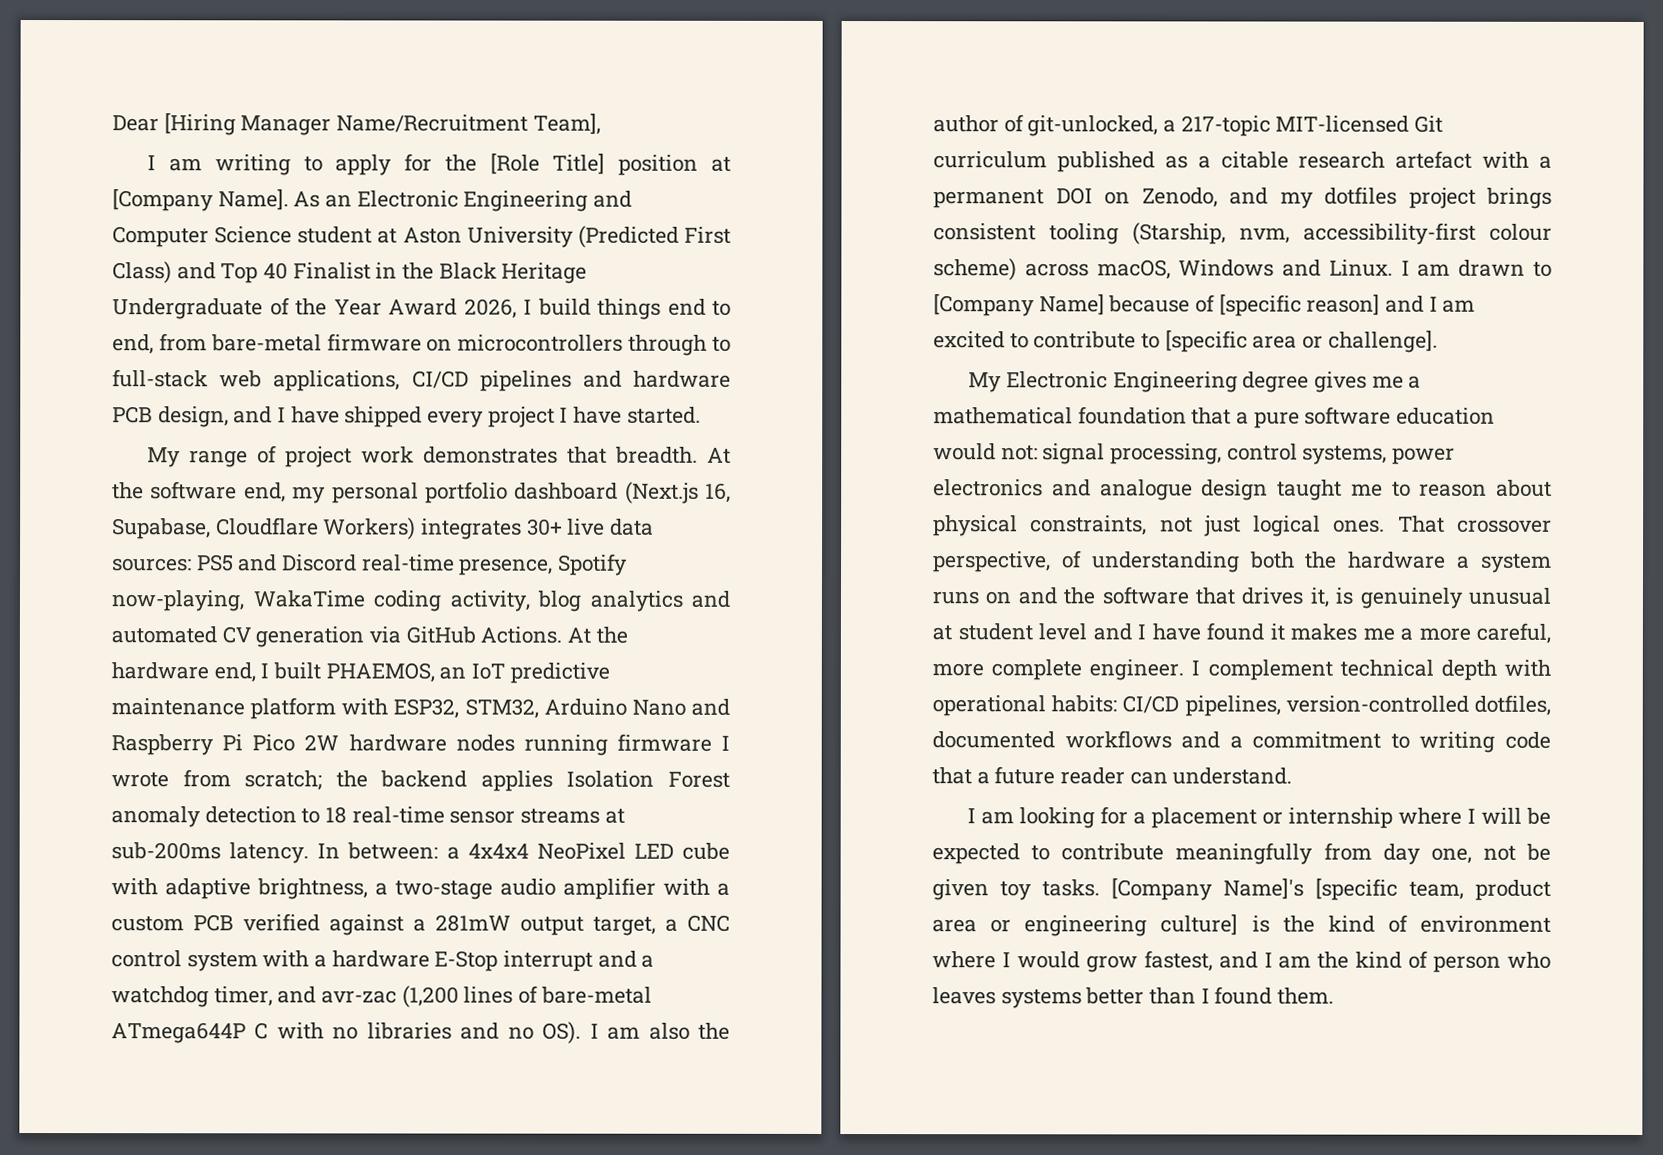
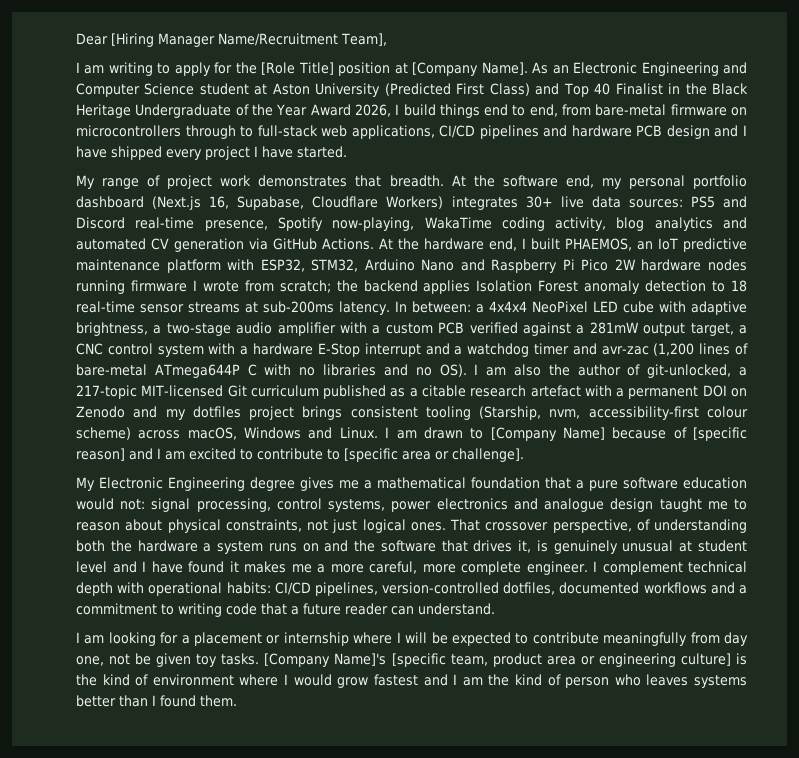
- As an Electronic Engineering and Computer Science student at Aston University (Predicted First Class) and Top 40 Finalist in the Black Heritage Undergraduate of the Year Award 2026, I build things end to end, from bare-metal firmware on microcontrollers through to full-stack web applications, CI/CD pipelines and hardware PCB design, and I have shipped every project I have started.
+ As an Electronic Engineering and Computer Science student at Aston University (Predicted First Class) and Top 40 Finalist in the Black Heritage Undergraduate of the Year Award 2026, I build things end to end, from bare-metal firmware on microcontrollers through to full-stack web applications, CI/CD pipelines and hardware PCB design and I have shipped every project I have started.
- a 4x4x4 NeoPixel LED cube with adaptive brightness, a two-stage audio amplifier with a custom PCB verified against a 281mW output target, a CNC control system with a hardware E-Stop interrupt and a watchdog timer, and avr-zac (1,200 lines of bare-metal ATmega644P C with no libraries and no OS). I am also the author of git-unlocked, a 217-topic MIT-licensed Git curriculum published as a citable research artefact with a permanent DOI on Zenodo, and my dotfiles project brings consistent tooling (Starship, nvm, accessibility-first colour scheme) across macOS, Windows and Linux.
+ a 4x4x4 NeoPixel LED cube with adaptive brightness, a two-stage audio amplifier with a custom PCB verified against a 281mW output target, a CNC control system with a hardware E-Stop interrupt and a watchdog timer and avr-zac (1,200 lines of bare-metal ATmega644P C with no libraries and no OS). I am also the author of git-unlocked, a 217-topic MIT-licensed Git curriculum published as a citable research artefact with a permanent DOI on Zenodo and my dotfiles project brings consistent tooling (Starship, nvm, accessibility-first colour scheme) across macOS, Windows and Linux.
- [Company Name]'s [specific team, product area or engineering culture] is the kind of environment where I would grow fastest, and I am the kind of person who leaves systems better than I found them.
+ [Company Name]'s [specific team, product area or engineering culture] is the kind of environment where I would grow fastest and I am the kind of person who leaves systems better than I found them.

